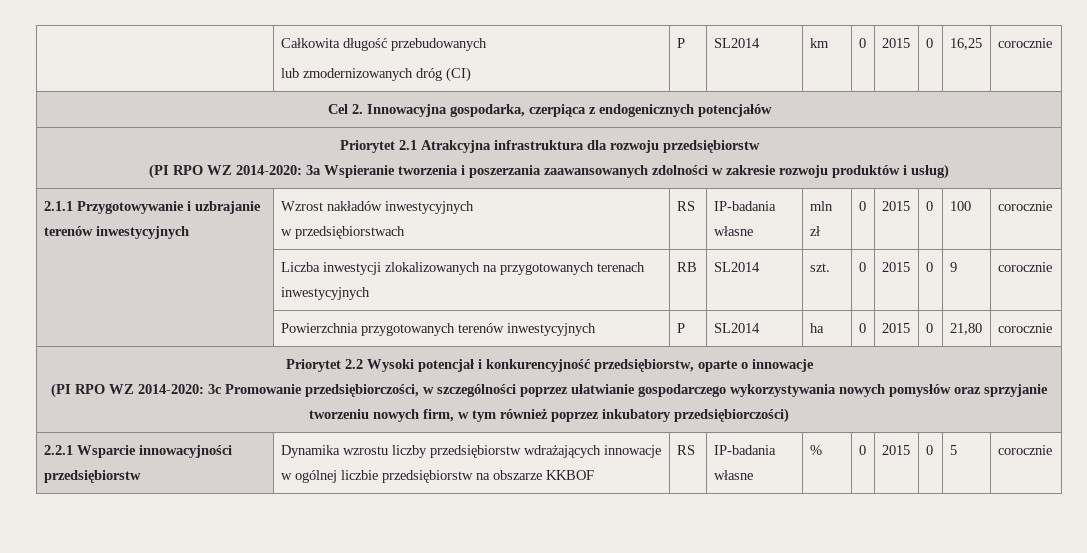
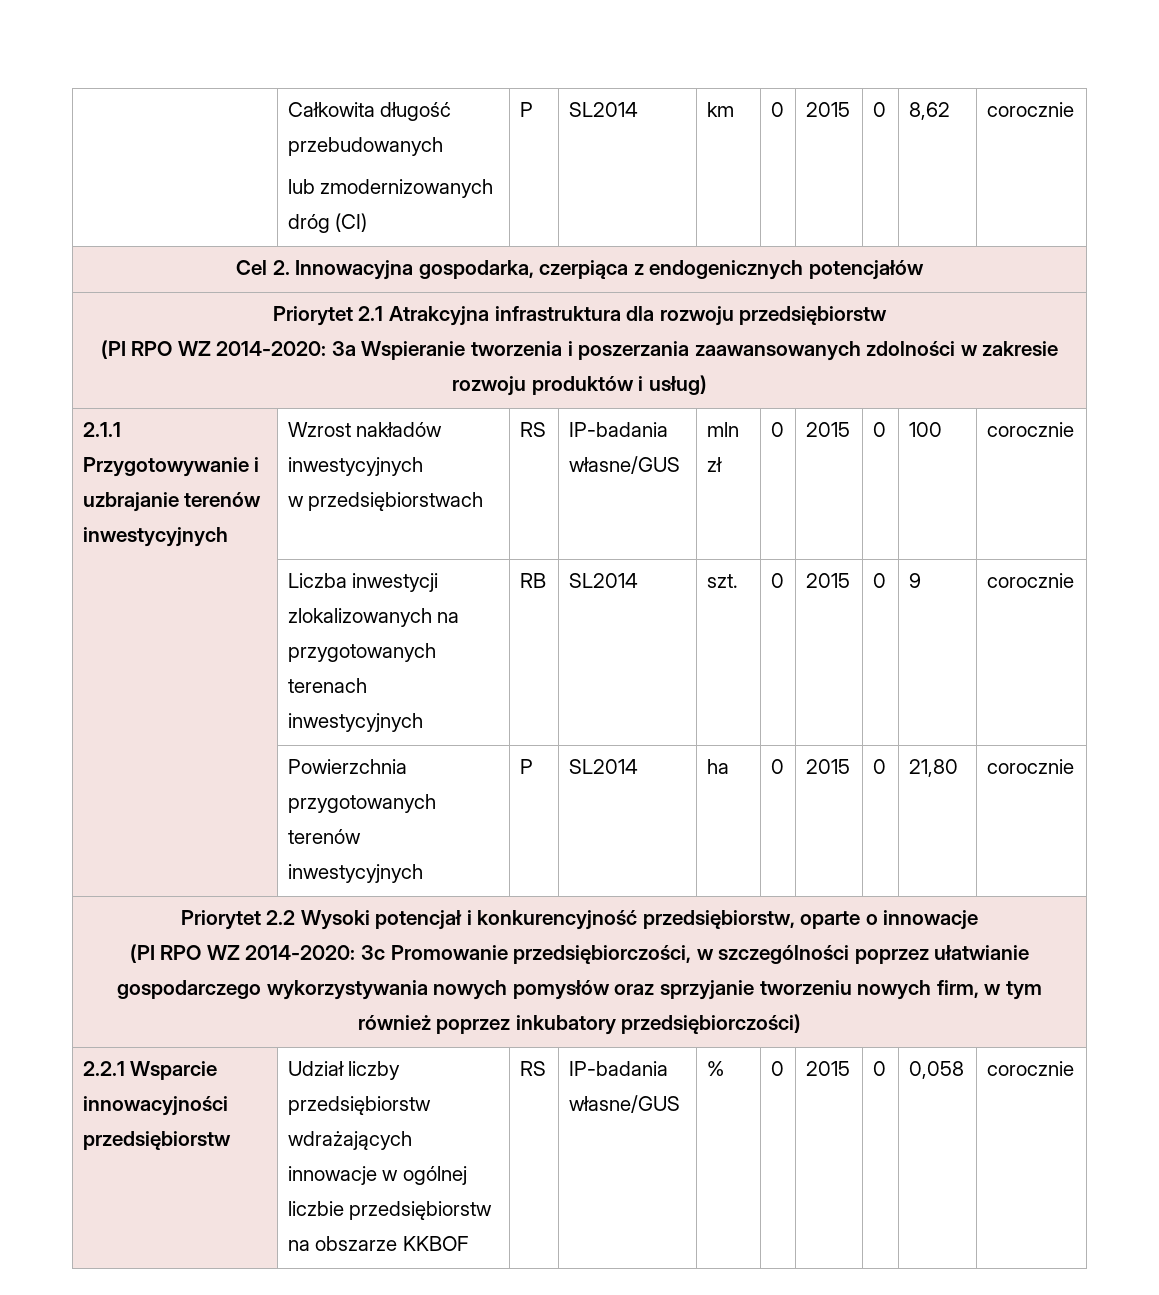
  | Całkowita długość przebudowanych
- lub zmodernizowanych dróg (CI) | P | SL2014 | km | 0 | 2015 | 0 | 16,25 | corocznie
+ lub zmodernizowanych dróg (CI) | P | SL2014 | km | 0 | 2015 | 0 | 8,62 | corocznie
  2.1.1 Przygotowywanie i uzbrajanie terenów inwestycyjnych | Wzrost nakładów inwestycyjnych
- w przedsiębiorstwach | RS | IP-badania własne | mln zł | 0 | 2015 | 0 | 100 | corocznie
+ w przedsiębiorstwach | RS | IP-badania własne/GUS | mln zł | 0 | 2015 | 0 | 100 | corocznie
- 2.2.1 Wsparcie innowacyjności przedsiębiorstw | Dynamika wzrostu liczby przedsiębiorstw wdrażających innowacje w ogólnej liczbie przedsiębiorstw na obszarze KKBOF | RS | IP-badania własne | % | 0 | 2015 | 0 | 5 | corocznie
+ 2.2.1 Wsparcie innowacyjności przedsiębiorstw | Udział liczby przedsiębiorstw wdrażających innowacje w ogólnej liczbie przedsiębiorstw na obszarze KKBOF | RS | IP-badania własne/GUS | % | 0 | 2015 | 0 | 0,058 | corocznie

